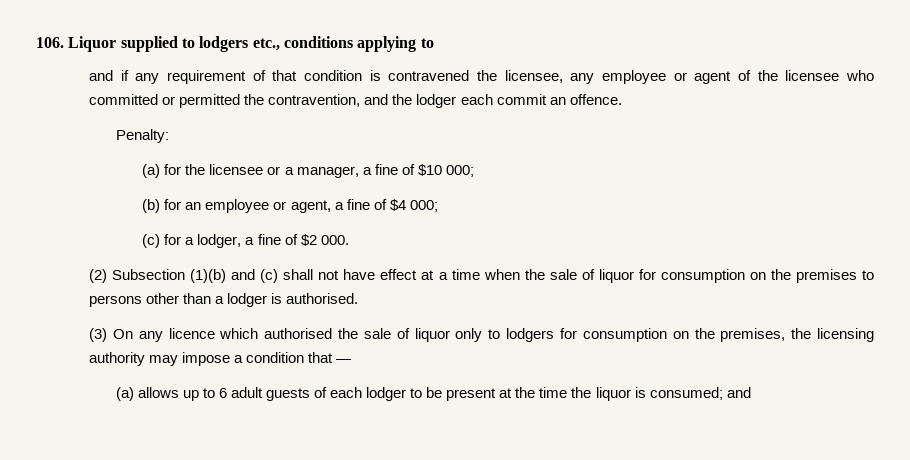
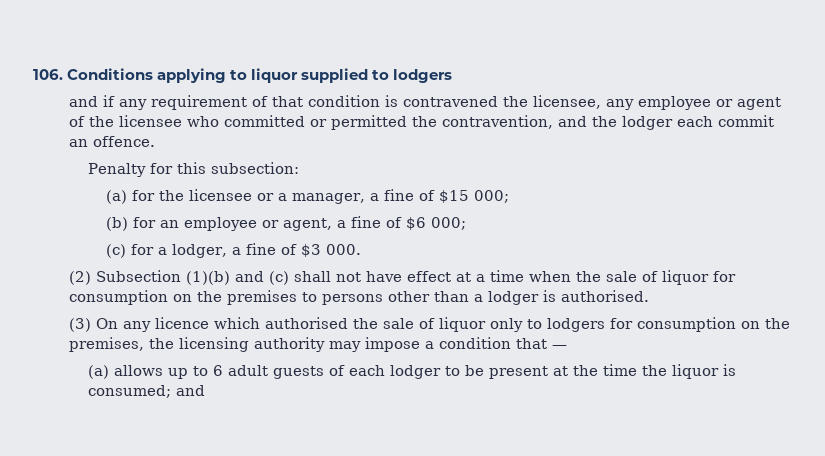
- 106. Liquor supplied to lodgers etc., conditions applying to
+ 106. Conditions applying to liquor supplied to lodgers
- Penalty:
+ Penalty for this subsection:
- (a) for the licensee or a manager, a fine of $10 000;
+ (a) for the licensee or a manager, a fine of $15 000;
- (b) for an employee or agent, a fine of $4 000;
+ (b) for an employee or agent, a fine of $6 000;
- (c) for a lodger, a fine of $2 000.
+ (c) for a lodger, a fine of $3 000.

